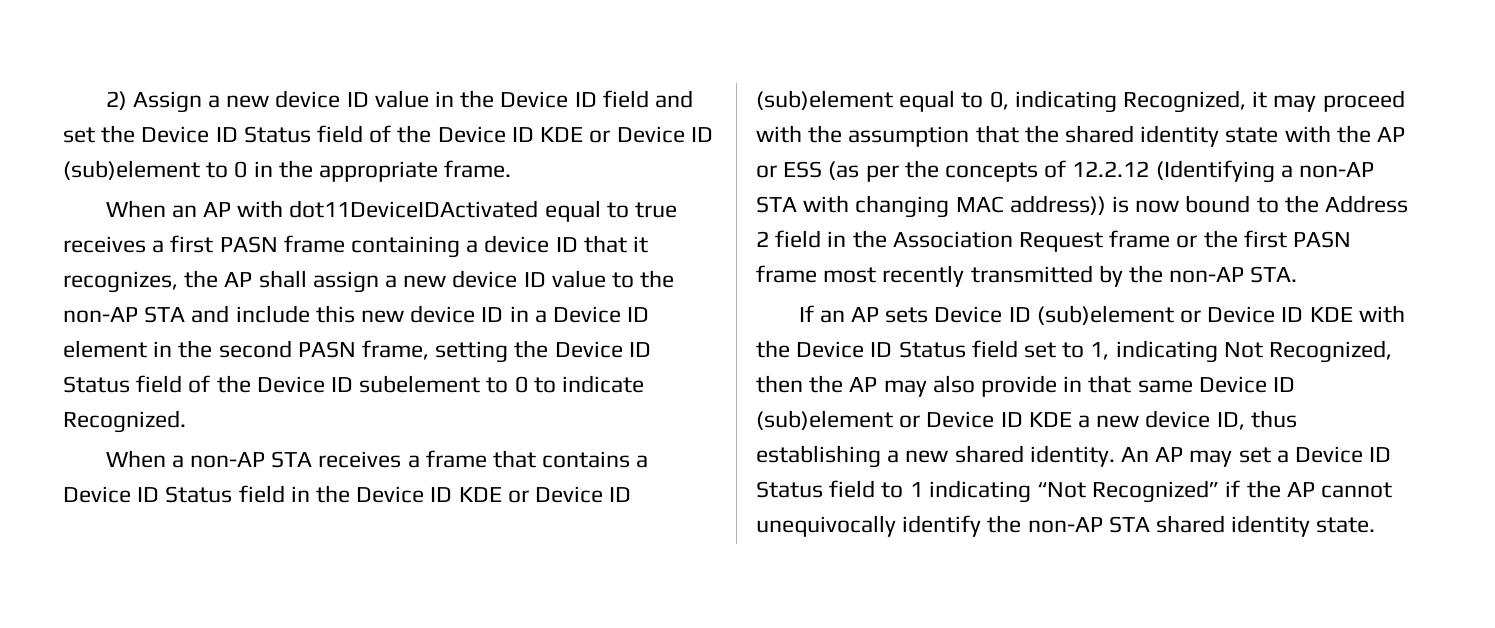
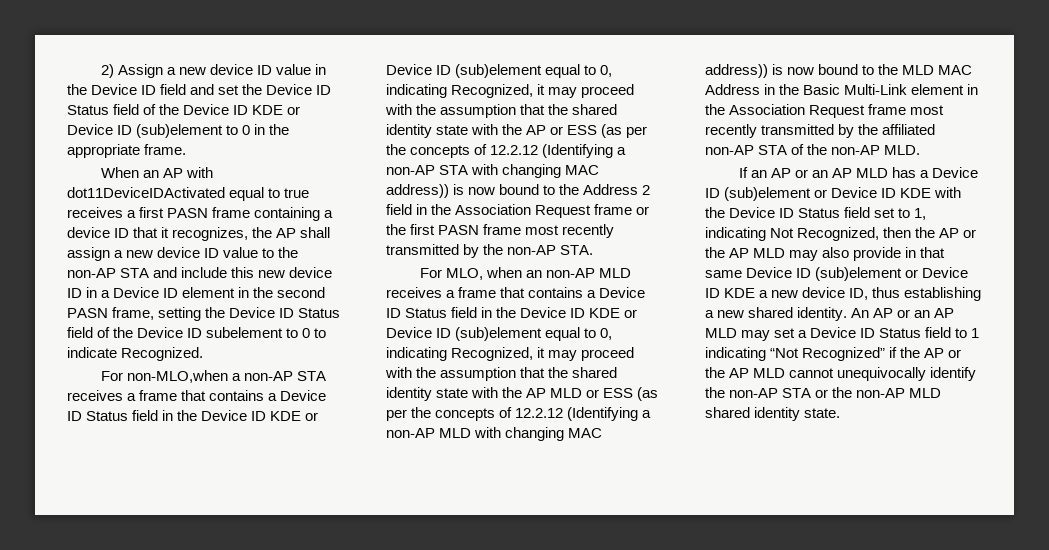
- When a non-AP STA receives a frame that contains a Device ID Status field in the Device ID KDE or Device ID (sub)element equal to 0, indicating Recognized, it may proceed with the assumption that the shared identity state with the AP or ESS (as per the concepts of 12.2.12 (Identifying a non-AP STA with changing MAC address)) is now bound to the Address 2 field in the Association Request frame or the first PASN frame most recently transmitted by the non-AP STA.
+ For non-MLO,when a non-AP STA receives a frame that contains a Device ID Status field in the Device ID KDE or Device ID (sub)element equal to 0, indicating Recognized, it may proceed with the assumption that the shared identity state with the AP or ESS (as per the concepts of 12.2.12 (Identifying a non-AP STA with changing MAC address)) is now bound to the Address 2 field in the Association Request frame or the first PASN frame most recently transmitted by the non-AP STA.
- If an AP sets Device ID (sub)element or Device ID KDE with the Device ID Status field set to 1, indicating Not Recognized, then the AP may also provide in that same Device ID (sub)element or Device ID KDE a new device ID, thus establishing a new shared identity.
+ For MLO, when an non-AP MLD receives a frame that contains a Device ID Status field in the Device ID KDE or Device ID (sub)element equal to 0, indicating Recognized, it may proceed with the assumption that the shared identity state with the AP MLD or ESS (as per the concepts of 12.2.12 (Identifying a non-AP MLD with changing MAC address)) is now bound to the MLD MAC Address in the Basic Multi-Link element in the Association Request frame most recently transmitted by the affiliated non-AP STA of the non-AP MLD.
+ If an AP or an AP MLD has a Device ID (sub)element or Device ID KDE with the Device ID Status field set to 1, indicating Not Recognized, then the AP or the AP MLD may also provide in that same Device ID (sub)element or Device ID KDE a new device ID, thus establishing a new shared identity.
- An AP may set a Device ID Status field to 1 indicating “Not Recognized” if the AP cannot unequivocally identify the non-AP STA shared identity state.
+ An AP or an AP MLD may set a Device ID Status field to 1 indicating “Not Recognized” if the AP or the AP MLD cannot unequivocally identify the non-AP STA or the non-AP MLD shared identity state.

